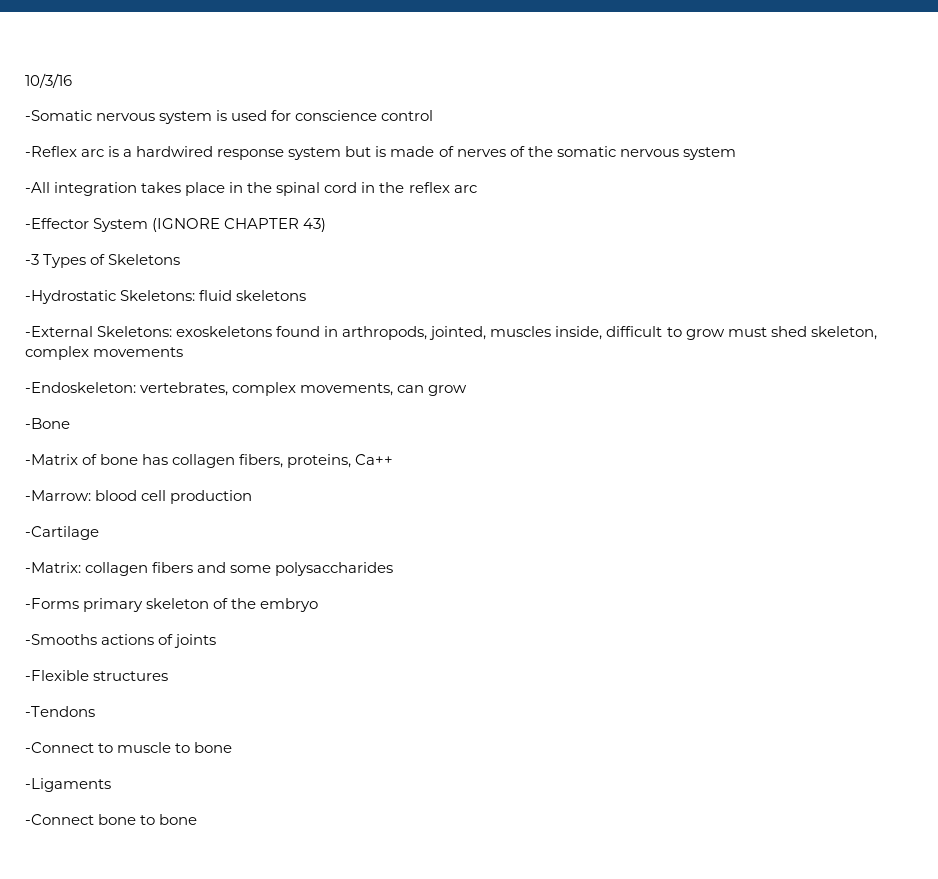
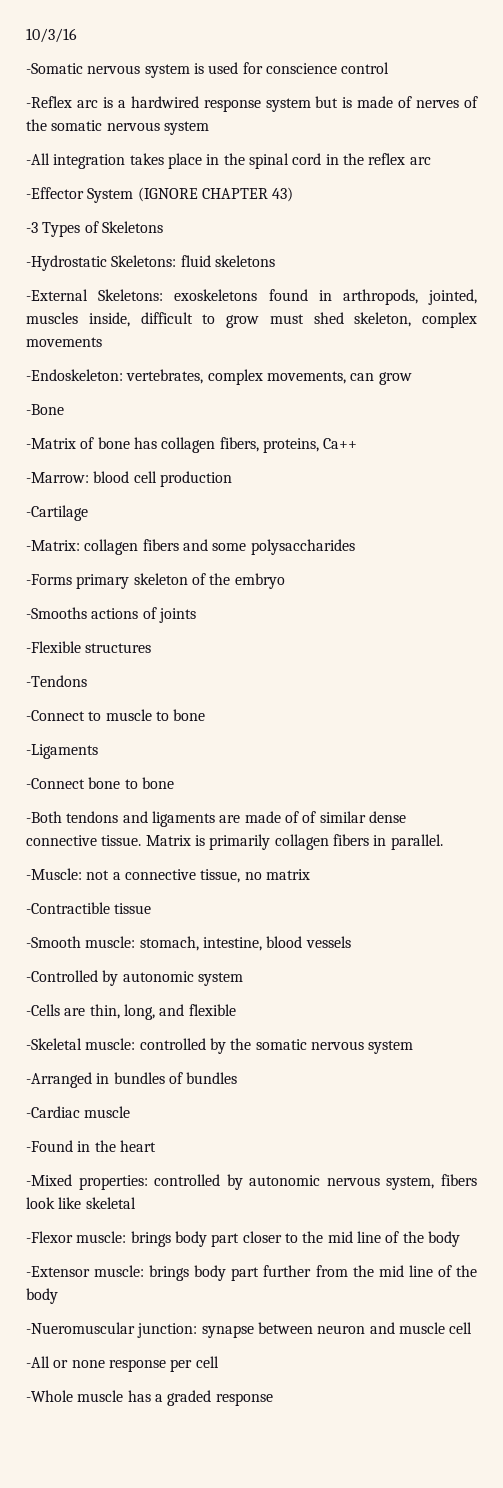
+ -Both tendons and ligaments are made of of similar dense connective tissue. Matrix is primarily collagen fibers in parallel.
+ -Muscle: not a connective tissue, no matrix
+ -Contractible tissue
+ -Smooth muscle: stomach, intestine, blood vessels
+ -Controlled by autonomic system
+ -Cells are thin, long, and flexible
+ -Skeletal muscle: controlled by the somatic nervous system
+ -Arranged in bundles of bundles
+ -Cardiac muscle
+ -Found in the heart
+ -Mixed properties: controlled by autonomic nervous system, fibers look like skeletal
+ -Flexor muscle: brings body part closer to the mid line of the body
+ -Extensor muscle: brings body part further from the mid line of the body
+ -Nueromuscular junction: synapse between neuron and muscle cell
+ -All or none response per cell
+ -Whole muscle has a graded response

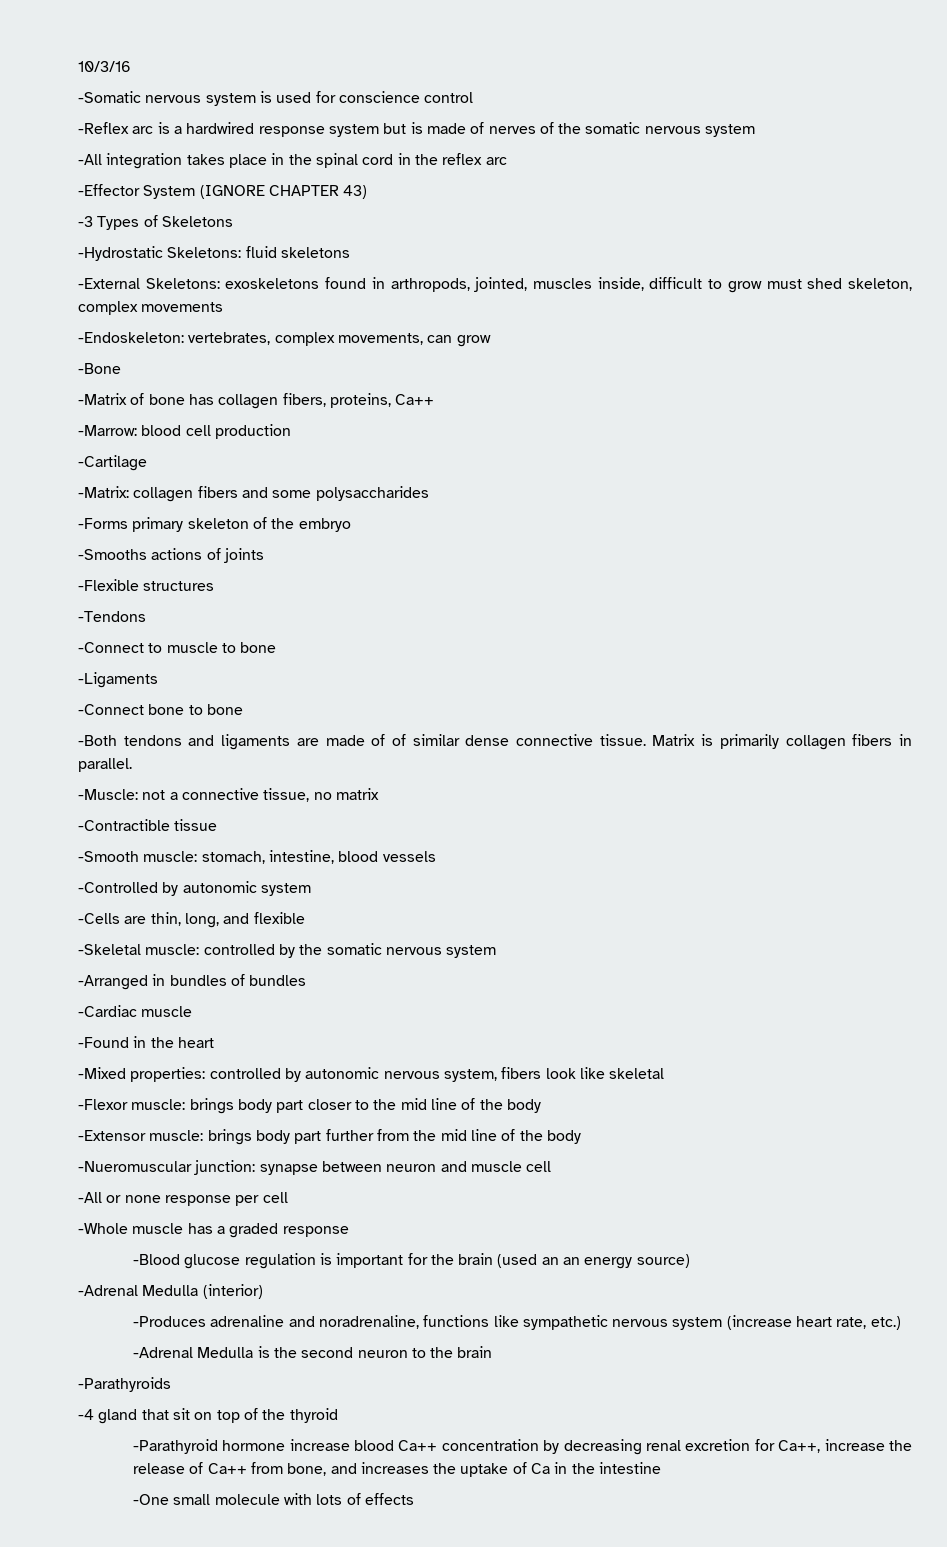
+ -Blood glucose regulation is important for the brain (used an an energy source)
+ -Adrenal Medulla (interior)
+ -Produces adrenaline and noradrenaline, functions like sympathetic nervous system (increase heart rate, etc.)
+ -Adrenal Medulla is the second neuron to the brain
+ -Parathyroids
+ -4 gland that sit on top of the thyroid
+ -Parathyroid hormone increase blood Ca++ concentration by decreasing renal excretion for Ca++, increase the release of Ca++ from bone, and increases the uptake of Ca in the intestine
+ -One small molecule with lots of effects

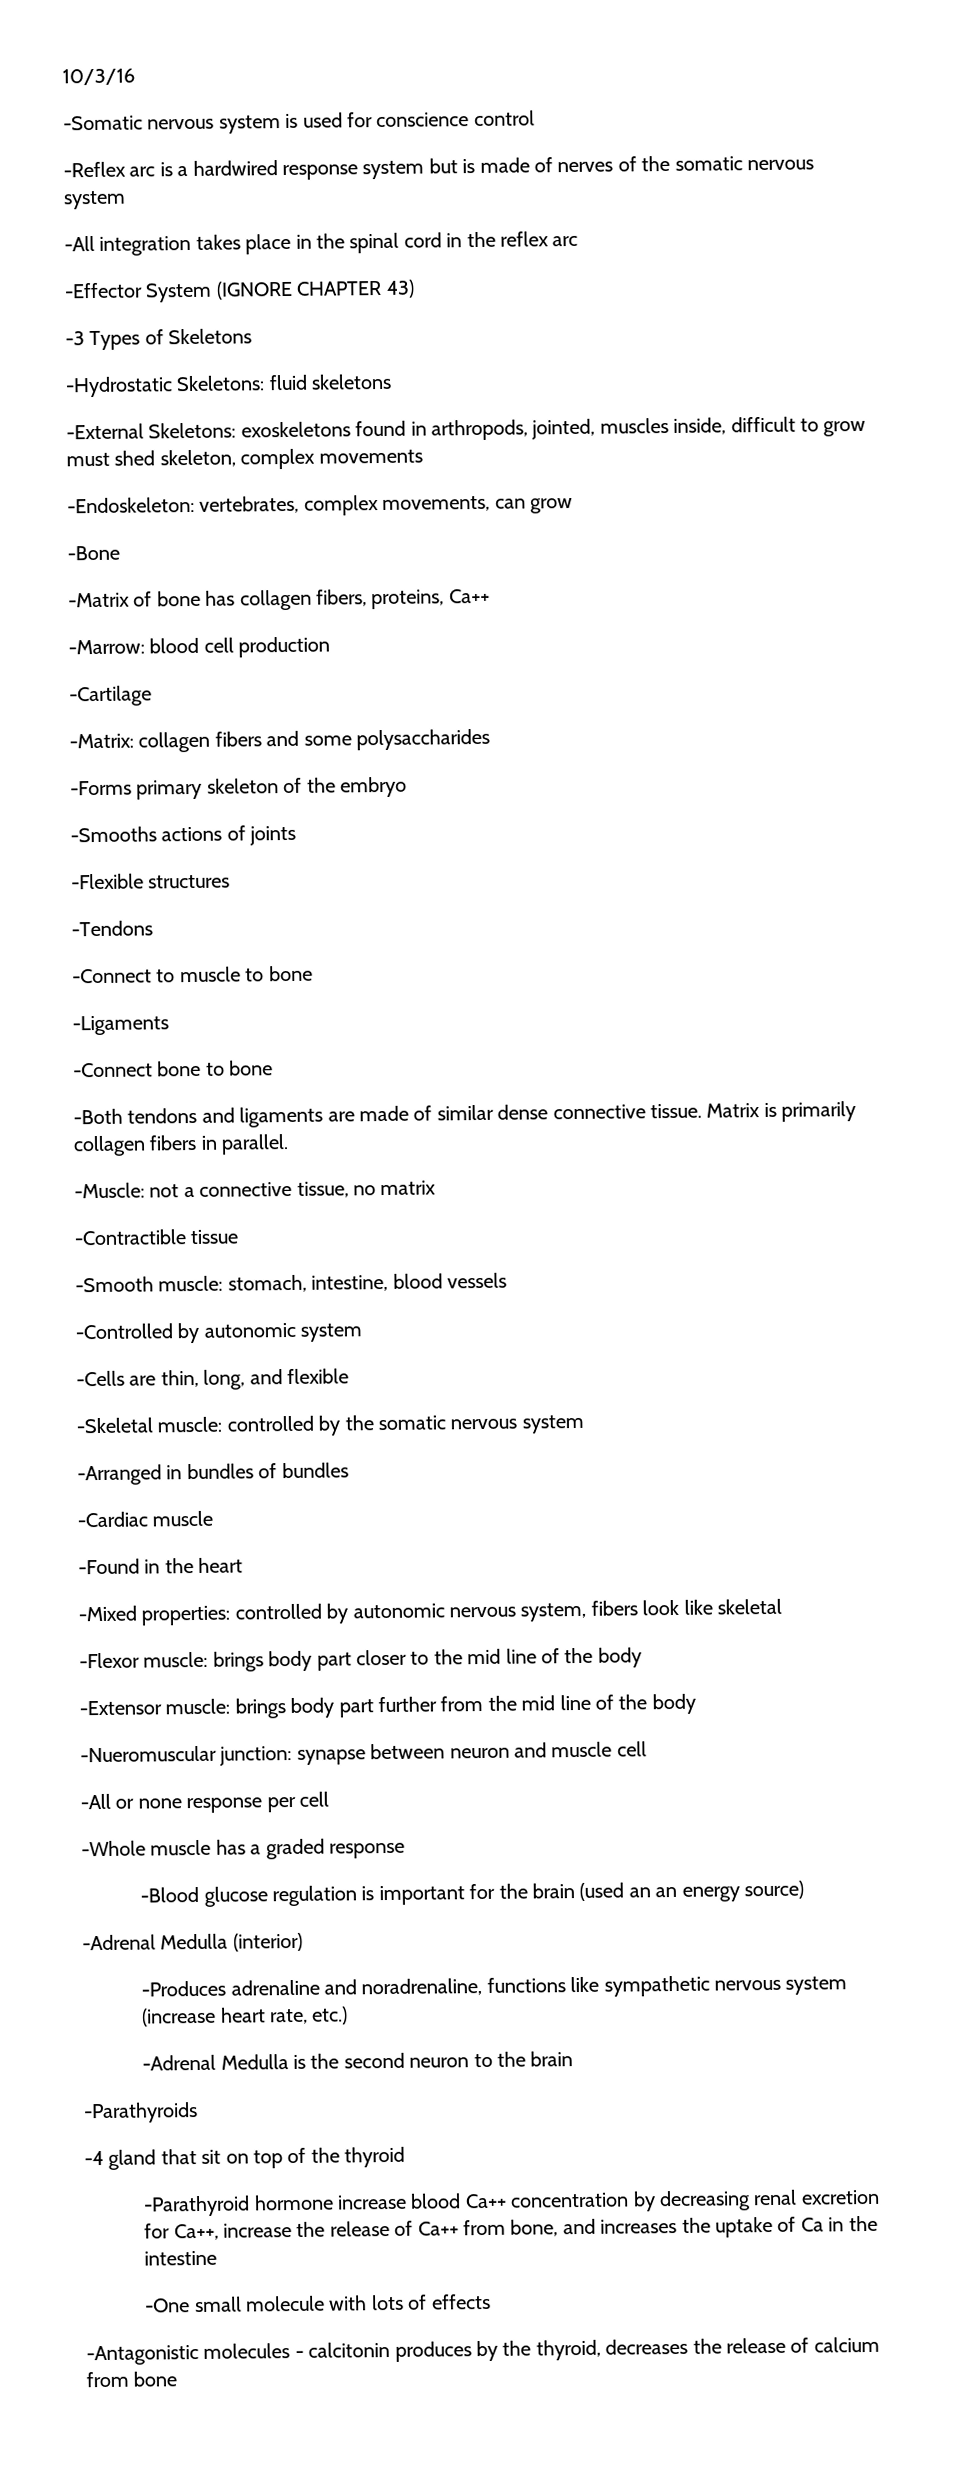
- -Both tendons and ligaments are made of of similar dense connective tissue.
+ -Both tendons and ligaments are made of similar dense connective tissue.
+ -Antagonistic molecules - calcitonin produces by the thyroid, decreases the release of calcium from bone

